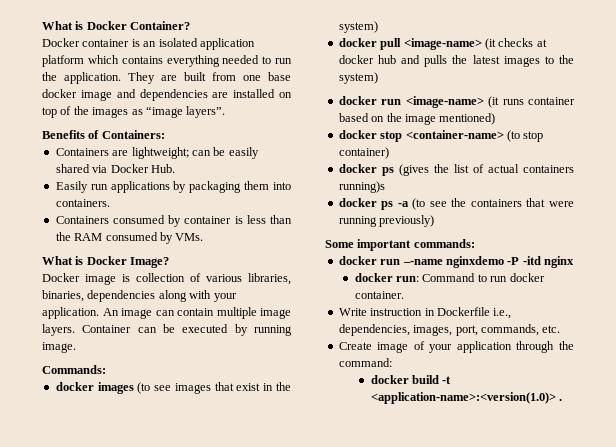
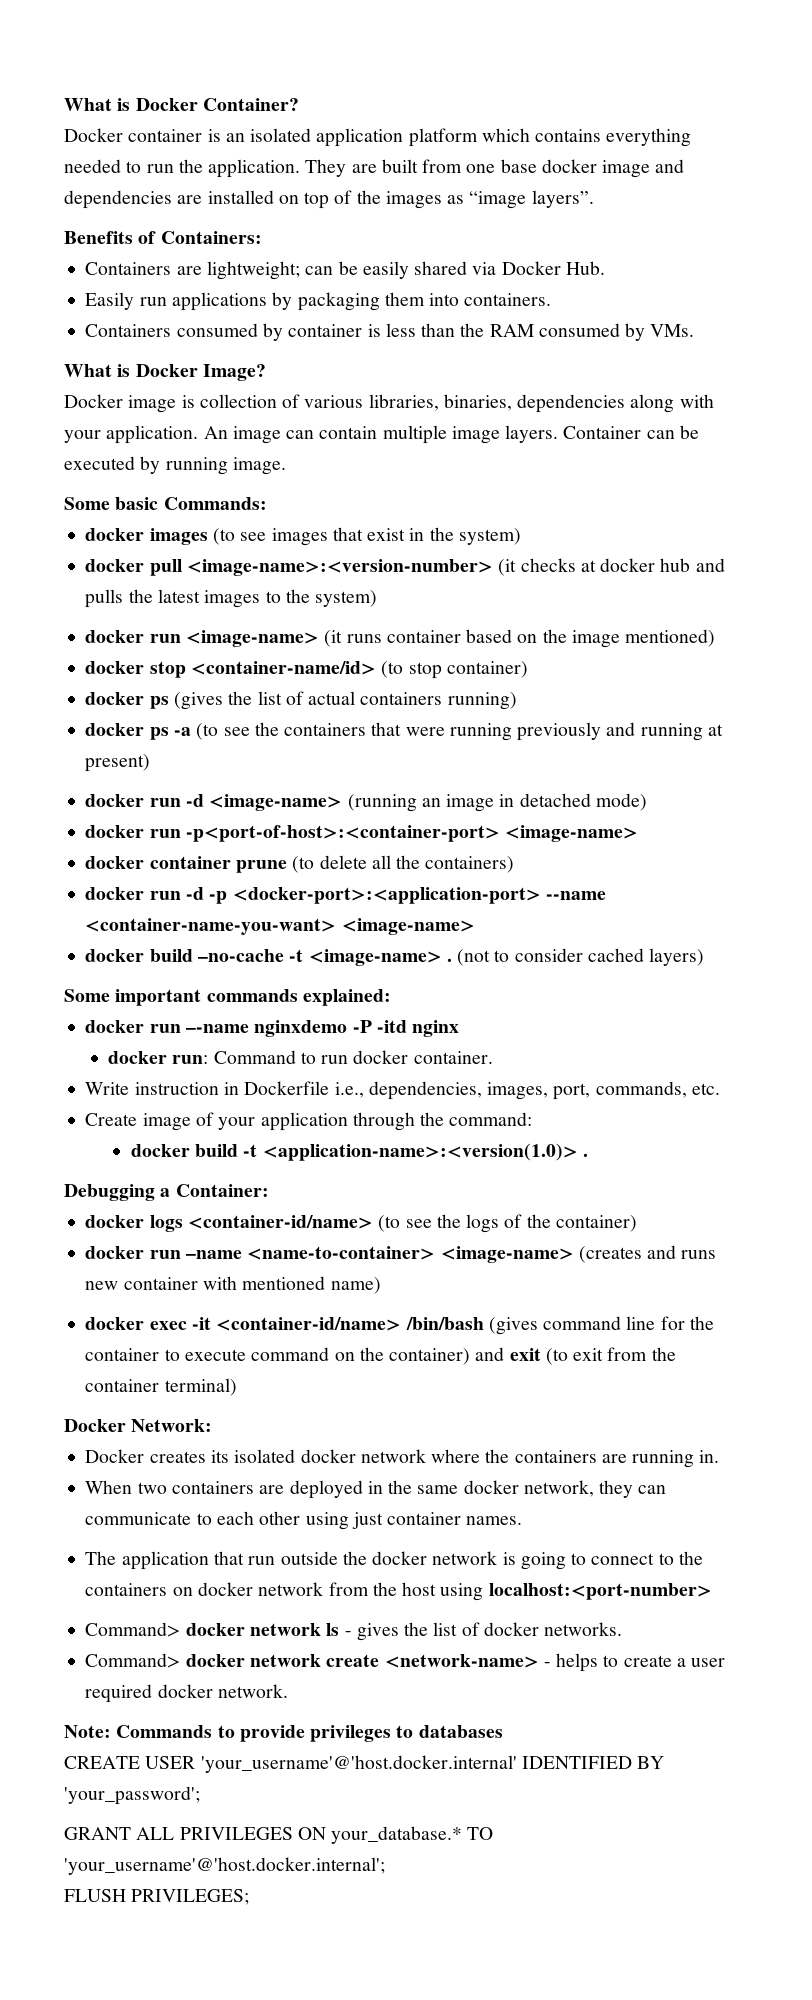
- Commands:
+ Some basic Commands:
- docker pull <image-name> (it checks at docker hub and pulls the latest images to the system)
+ docker pull <image-name>:<version-number> (it checks at docker hub and pulls the latest images to the system)
- docker stop <container-name> (to stop container)
+ docker stop <container-name/id> (to stop container)
- docker ps (gives the list of actual containers running)s
+ docker ps (gives the list of actual containers running)
- docker ps -a (to see the containers that were running previously)
+ docker ps -a (to see the containers that were running previously and running at present)
+ docker run -d <image-name> (running an image in detached mode)
+ docker run -p<port-of-host>:<container-port> <image-name>
+ docker container prune (to delete all the containers)
+ docker run -d -p <docker-port>:<application-port> --name <container-name-you-want> <image-name>
+ docker build –no-cache -t <image-name> . (not to consider cached layers)
- Some important commands:
+ Some important commands explained:
+ Debugging a Container:
+ docker logs <container-id/name> (to see the logs of the container)
+ docker run –name <name-to-container> <image-name> (creates and runs new container with mentioned name)
+ docker exec -it <container-id/name> /bin/bash (gives command line for the container to execute command on the container) and exit (to exit from the container terminal)
+ Docker Network:
+ Docker creates its isolated docker network where the containers are running in.
+ When two containers are deployed in the same docker network, they can communicate to each other using just container names.
+ The application that run outside the docker network is going to connect to the containers on docker network from the host using localhost:<port-number>
+ Command> docker network ls - gives the list of docker networks.
+ Command> docker network create <network-name> - helps to create a user required docker network.
+ Note: Commands to provide privileges to databases
+ CREATE USER 'your_username'@'host.docker.internal' IDENTIFIED BY 'your_password';
+ GRANT ALL PRIVILEGES ON your_database.* TO 'your_username'@'host.docker.internal';
+ FLUSH PRIVILEGES;

